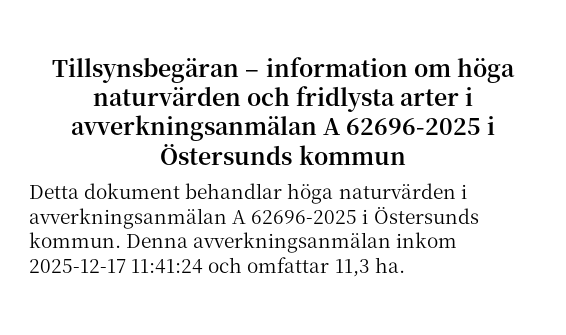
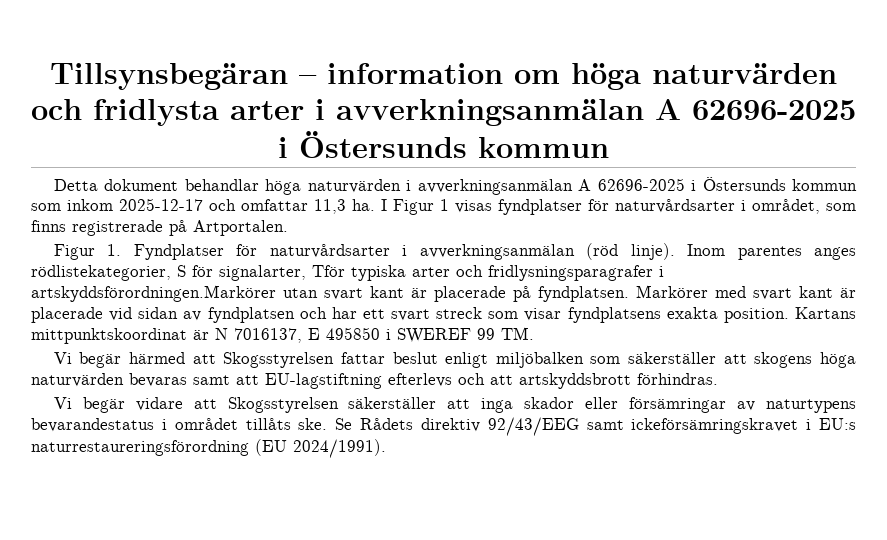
- Detta dokument behandlar höga naturvärden i avverkningsanmälan A 62696-2025 i Östersunds kommun. Denna avverkningsanmälan inkom 2025-12-17 11:41:24 och omfattar 11,3 ha.
+ Detta dokument behandlar höga naturvärden i avverkningsanmälan A 62696-2025 i Östersunds kommun som inkom 2025-12-17 och omfattar 11,3 ha.
+ I Figur 1 visas fyndplatser för naturvårdsarter i området, som finns registrerade på Artportalen.
+ Figur 1. Fyndplatser för naturvårdsarter i avverkningsanmälan (röd linje). Inom parentes anges rödlistekategorier, S för signalarter, Tför typiska arter och fridlysningsparagrafer i artskyddsförordningen.Markörer utan svart kant är placerade på fyndplatsen. Markörer med svart kant är placerade vid sidan av fyndplatsen och har ett svart streck som visar fyndplatsens exakta position. Kartans mittpunktskoordinat är N 7016137, E 495850 i SWEREF 99 TM.
+ Vi begär härmed att Skogsstyrelsen fattar beslut enligt miljöbalken som säkerställer att skogens höga naturvärden bevaras samt att EU-lagstiftning efterlevs och att artskyddsbrott förhindras.
+ Vi begär vidare att Skogsstyrelsen säkerställer att inga skador eller försämringar av naturtypens bevarandestatus i området tillåts ske. Se Rådets direktiv 92/43/EEG samt ickeförsämringskravet i EU:s naturrestaureringsförordning (EU 2024/1991).

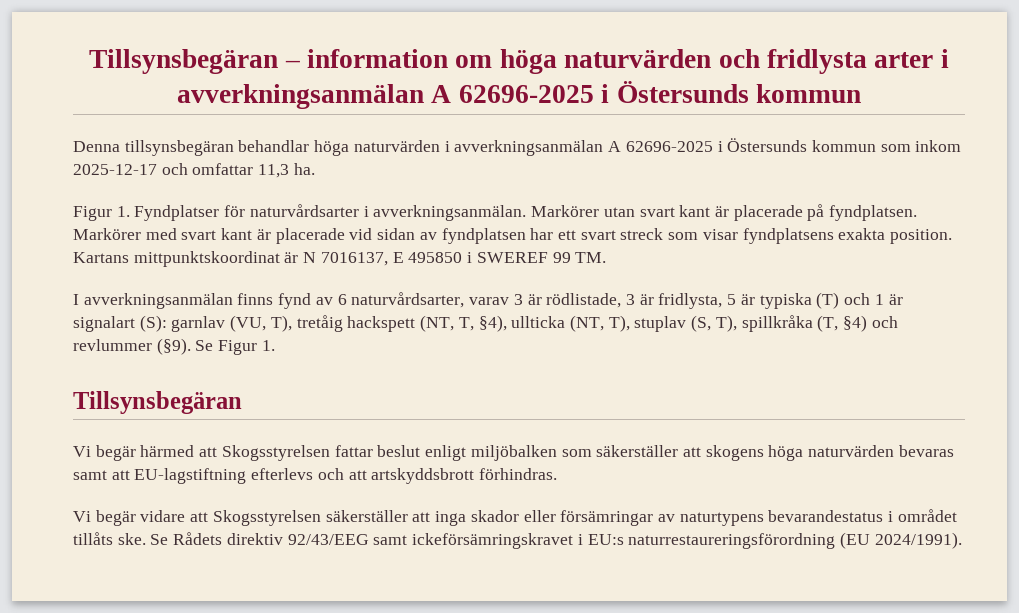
- Detta dokument behandlar höga naturvärden i avverkningsanmälan A 62696-2025 i Östersunds kommun som inkom 2025-12-17 och omfattar 11,3 ha. I Figur 1 visas fyndplatser för naturvårdsarter i området, som finns registrerade på Artportalen.
+ Denna tillsynsbegäran behandlar höga naturvärden i avverkningsanmälan A 62696-2025 i Östersunds kommun som inkom 2025-12-17 och omfattar 11,3 ha.
- Figur 1. Fyndplatser för naturvårdsarter i avverkningsanmälan (röd linje). Inom parentes anges rödlistekategorier, S för signalarter, Tför typiska arter och fridlysningsparagrafer i artskyddsförordningen.Markörer utan svart kant är placerade på fyndplatsen.
+ Figur 1. Fyndplatser för naturvårdsarter i avverkningsanmälan. Markörer utan svart kant är placerade på fyndplatsen.
- Markörer med svart kant är placerade vid sidan av fyndplatsen och har ett svart streck som visar fyndplatsens exakta position.
+ Markörer med svart kant är placerade vid sidan av fyndplatsen har ett svart streck som visar fyndplatsens exakta position.
+ I avverkningsanmälan finns fynd av 6 naturvårdsarter, varav 3 är rödlistade, 3 är fridlysta, 5 är typiska (T) och 1 är signalart (S): garnlav (VU, T), tretåig hackspett (NT, T, §4), ullticka (NT, T), stuplav (S, T), spillkråka (T, §4) och revlummer (§9). Se Figur 1.
+ Tillsynsbegäran

